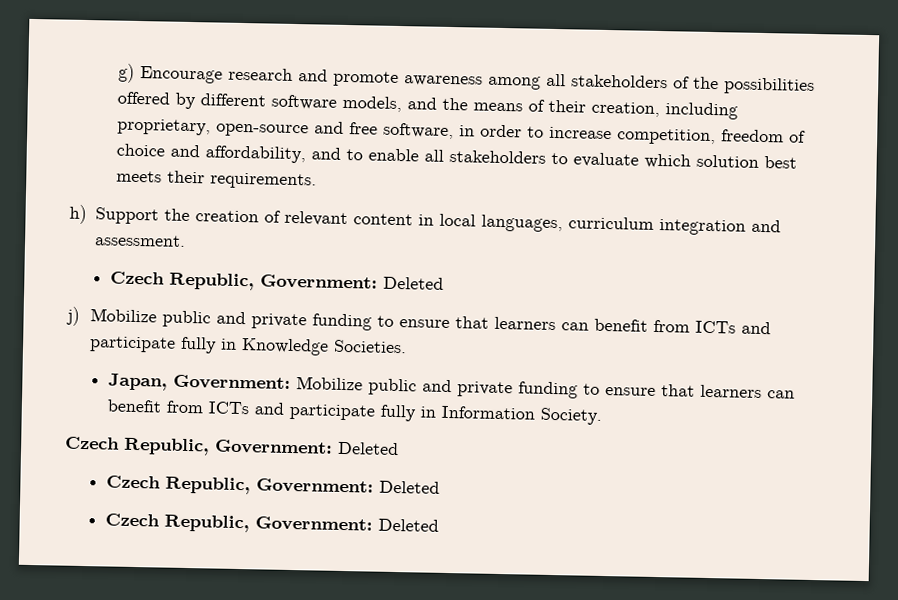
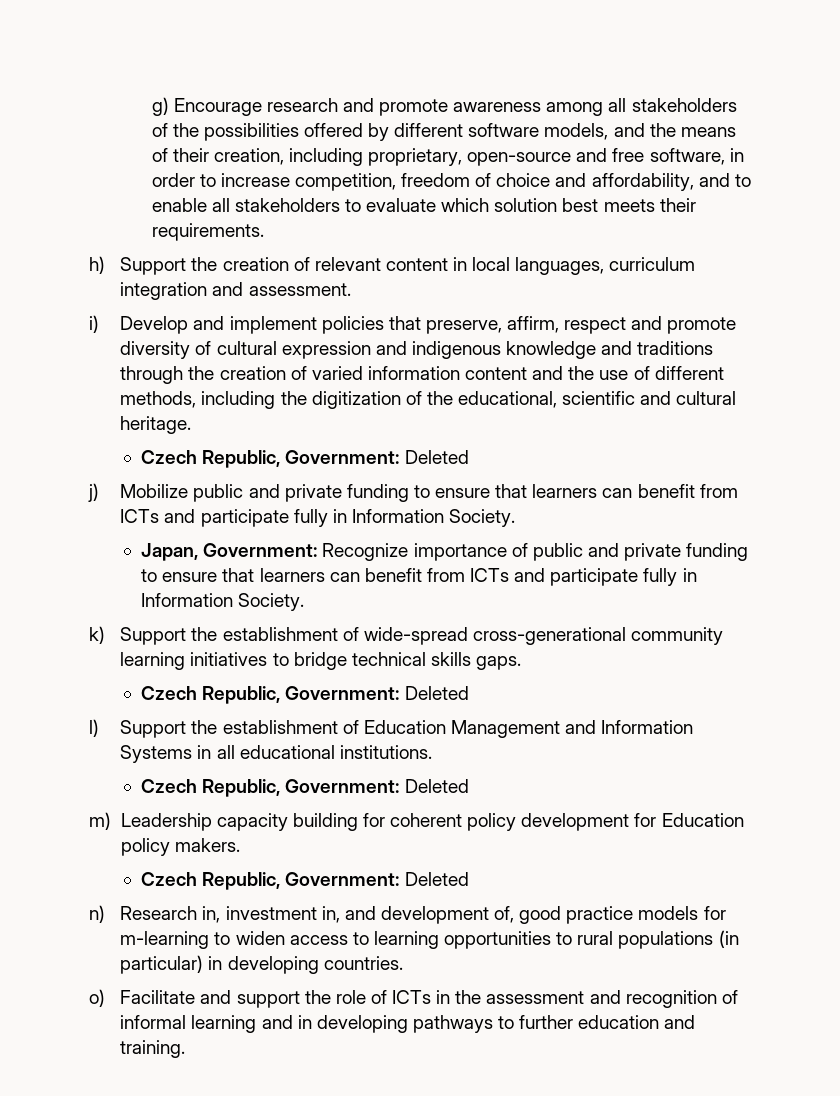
+ i) Develop and implement policies that preserve, affirm, respect and promote diversity of cultural expression and indigenous knowledge and traditions through the creation of varied information content and the use of different methods, including the digitization of the educational, scientific and cultural heritage.
- j) Mobilize public and private funding to ensure that learners can benefit from ICTs and participate fully in Knowledge Societies.
+ j) Mobilize public and private funding to ensure that learners can benefit from ICTs and participate fully in Information Society.
- Japan, Government: Mobilize public and private funding to ensure that learners can benefit from ICTs and participate fully in Information Society.
+ Japan, Government: Recognize importance of public and private funding to ensure that learners can benefit from ICTs and participate fully in Information Society.
+ k) Support the establishment of wide-spread cross-generational community learning initiatives to bridge technical skills gaps.
  Czech Republic, Government: Deleted
+ l) Support the establishment of Education Management and Information Systems in all educational institutions.
  Czech Republic, Government: Deleted
+ m) Leadership capacity building for coherent policy development for Education policy makers.
  Czech Republic, Government: Deleted
+ n) Research in, investment in, and development of, good practice models for m-learning to widen access to learning opportunities to rural populations (in particular) in developing countries.
+ o) Facilitate and support the role of ICTs in the assessment and recognition of informal learning and in developing pathways to further education and training.

